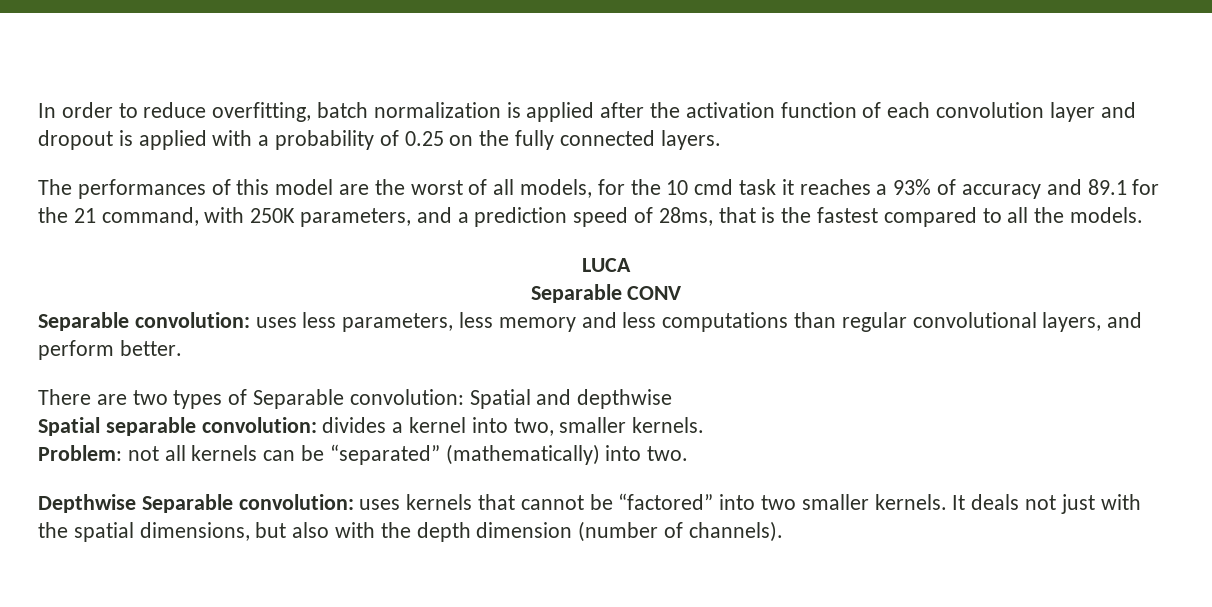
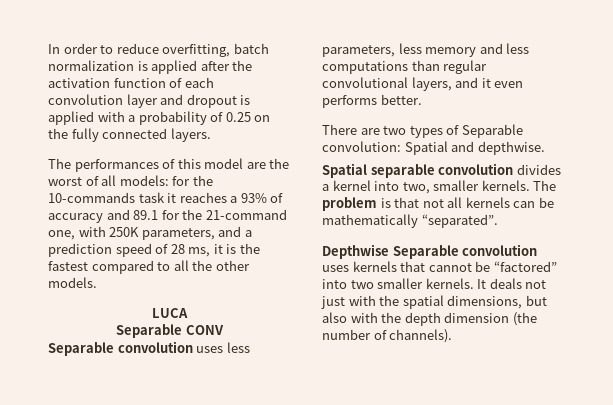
- The performances of this model are the worst of all models, for the 10 cmd task it reaches a 93% of accuracy and 89.1 for the 21 command, with 250K parameters, and a prediction speed of 28ms, that is the fastest compared to all the models.
+ The performances of this model are the worst of all models: for the 10-commands task it reaches a 93% of accuracy and 89.1 for the 21-command one, with 250K parameters, and a prediction speed of 28 ms, it is the fastest compared to all the other models.
- Separable convolution: uses less parameters, less memory and less computations than regular convolutional layers, and perform better.
+ Separable convolution uses less parameters, less memory and less computations than regular convolutional layers, and it even performs better.
- There are two types of Separable convolution: Spatial and depthwise
+ There are two types of Separable convolution: Spatial and depthwise.
- Spatial separable convolution: divides a kernel into two, smaller kernels.
- Problem: not all kernels can be “separated” (mathematically) into two.
+ Spatial separable convolution divides a kernel into two, smaller kernels. The problem is that not all kernels can be mathematically “separated”.
- Depthwise Separable convolution: uses kernels that cannot be “factored” into two smaller kernels.
+ Depthwise Separable convolution uses kernels that cannot be “factored” into two smaller kernels.
- It deals not just with the spatial dimensions, but also with the depth dimension (number of channels).
+ It deals not just with the spatial dimensions, but also with the depth dimension (the number of channels).

